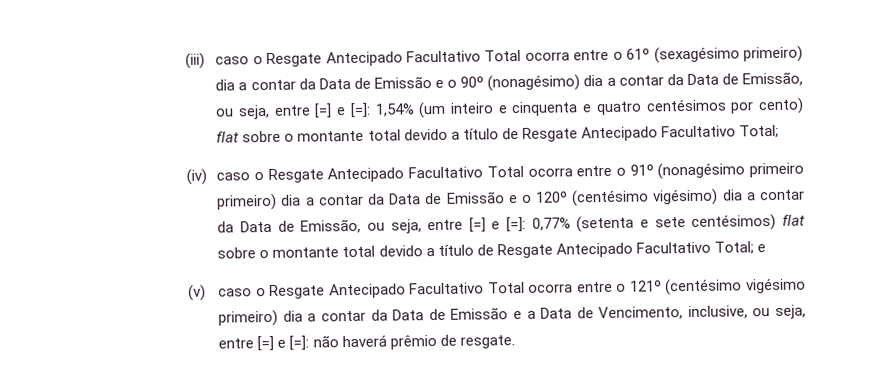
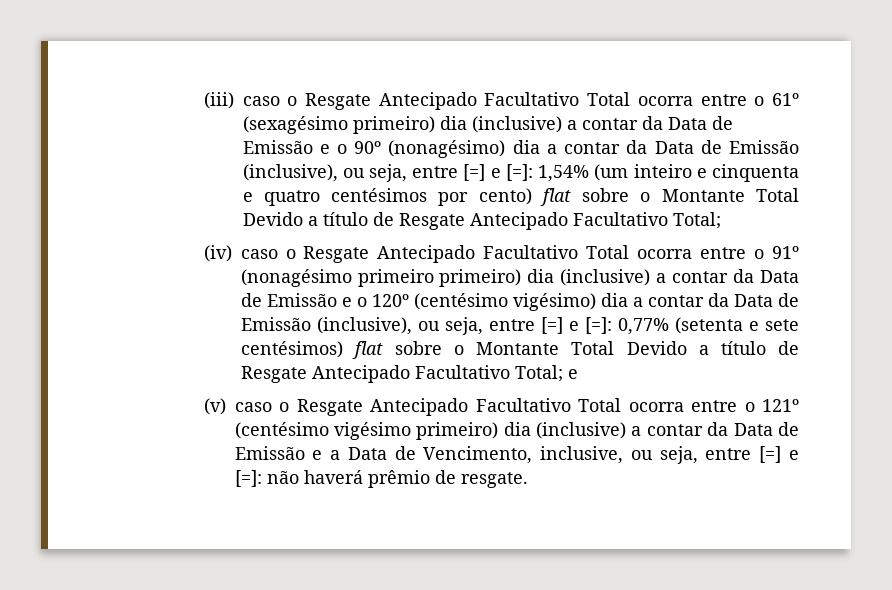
- (iii) caso o Resgate Antecipado Facultativo Total ocorra entre o 61º (sexagésimo primeiro) dia a contar da Data de Emissão e o 90º (nonagésimo) dia a contar da Data de Emissão, ou seja, entre [=] e [=]: 1,54% (um inteiro e cinquenta e quatro centésimos por cento) flat sobre o montante total devido a título de Resgate Antecipado Facultativo Total;
+ (iii) caso o Resgate Antecipado Facultativo Total ocorra entre o 61º (sexagésimo primeiro) dia (inclusive) a contar da Data de Emissão e o 90º (nonagésimo) dia a contar da Data de Emissão (inclusive), ou seja, entre [=] e [=]: 1,54% (um inteiro e cinquenta e quatro centésimos por cento) flat sobre o Montante Total Devido a título de Resgate Antecipado Facultativo Total;
- (iv) caso o Resgate Antecipado Facultativo Total ocorra entre o 91º (nonagésimo primeiro primeiro) dia a contar da Data de Emissão e o 120º (centésimo vigésimo) dia a contar da Data de Emissão, ou seja, entre [=] e [=]: 0,77% (setenta e sete centésimos) flat sobre o montante total devido a título de Resgate Antecipado Facultativo Total; e
+ (iv) caso o Resgate Antecipado Facultativo Total ocorra entre o 91º (nonagésimo primeiro primeiro) dia (inclusive) a contar da Data de Emissão e o 120º (centésimo vigésimo) dia a contar da Data de Emissão (inclusive), ou seja, entre [=] e [=]: 0,77% (setenta e sete centésimos) flat sobre o Montante Total Devido a título de Resgate Antecipado Facultativo Total; e
- (v) caso o Resgate Antecipado Facultativo Total ocorra entre o 121º (centésimo vigésimo primeiro) dia a contar da Data de Emissão e a Data de Vencimento, inclusive, ou seja, entre [=] e [=]: não haverá prêmio de resgate.
+ (v) caso o Resgate Antecipado Facultativo Total ocorra entre o 121º (centésimo vigésimo primeiro) dia (inclusive) a contar da Data de Emissão e a Data de Vencimento, inclusive, ou seja, entre [=] e [=]: não haverá prêmio de resgate.

